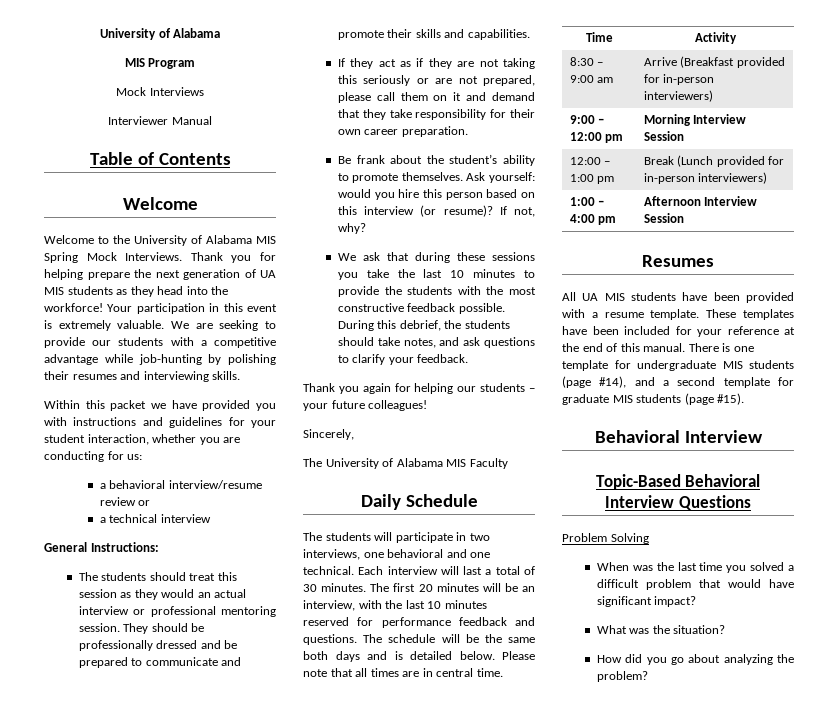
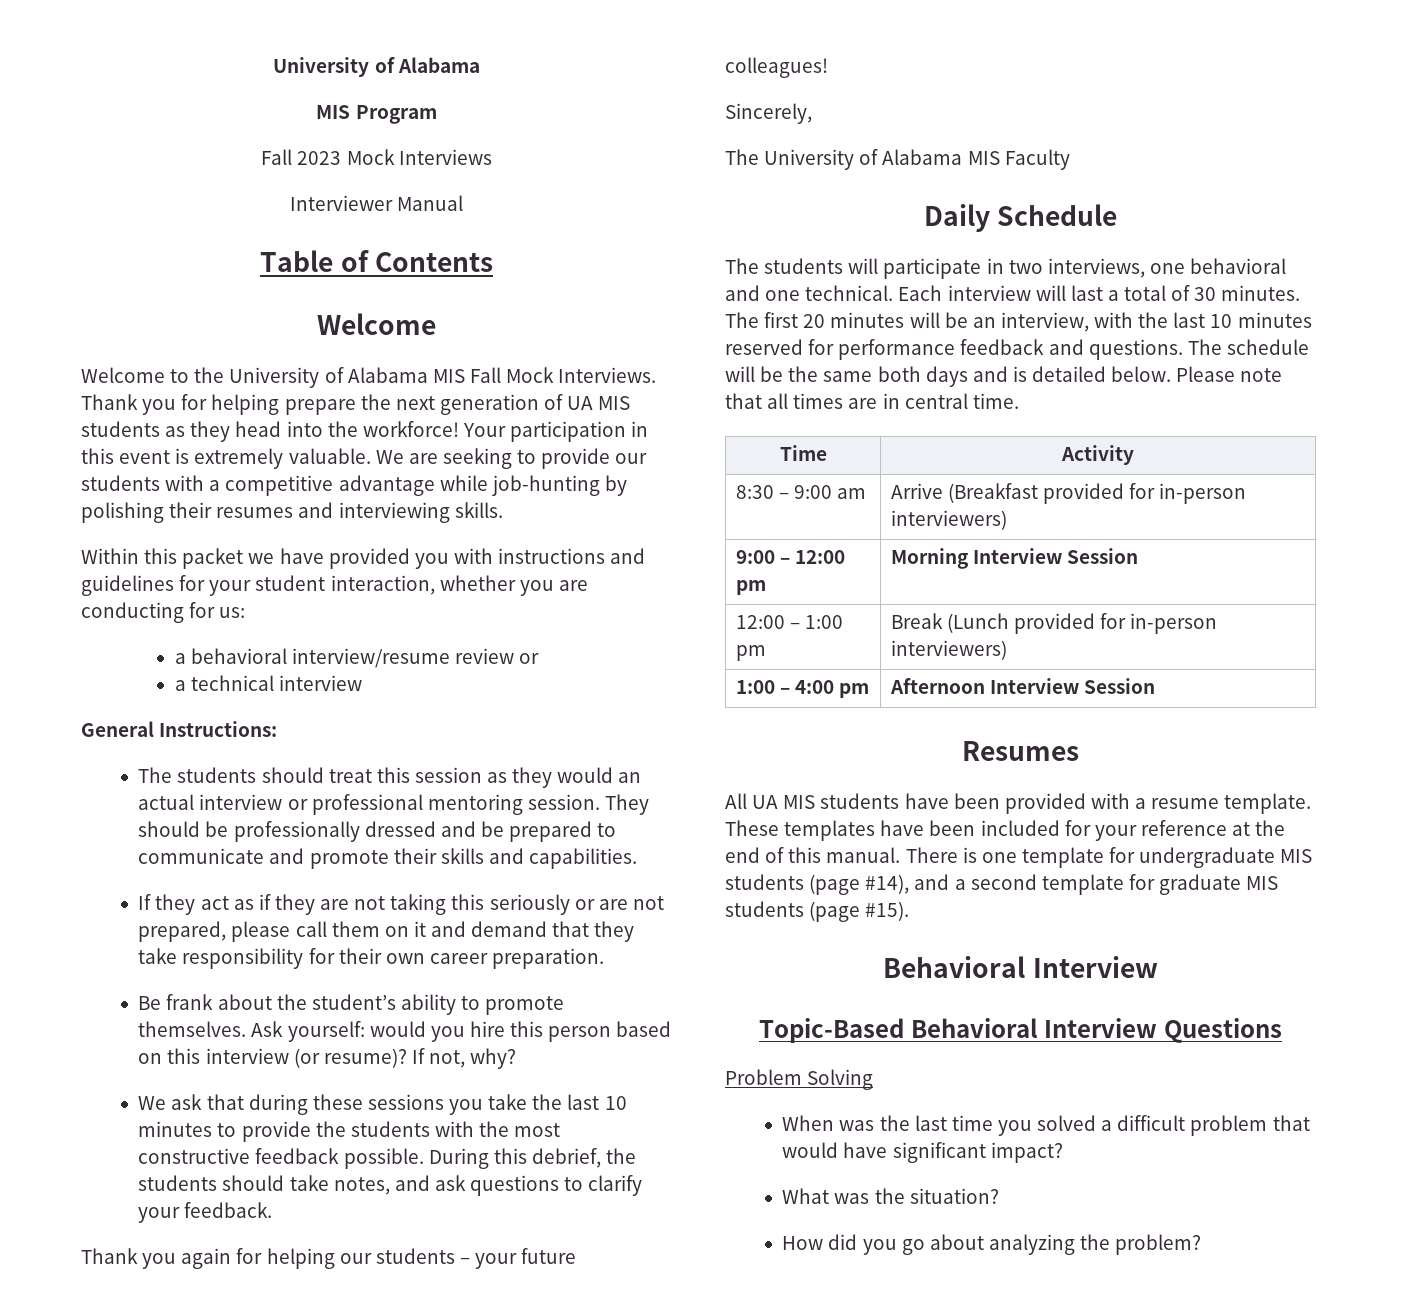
- Mock Interviews
+ Fall 2023 Mock Interviews
- Welcome to the University of Alabama MIS Spring Mock Interviews.
+ Welcome to the University of Alabama MIS Fall Mock Interviews.

